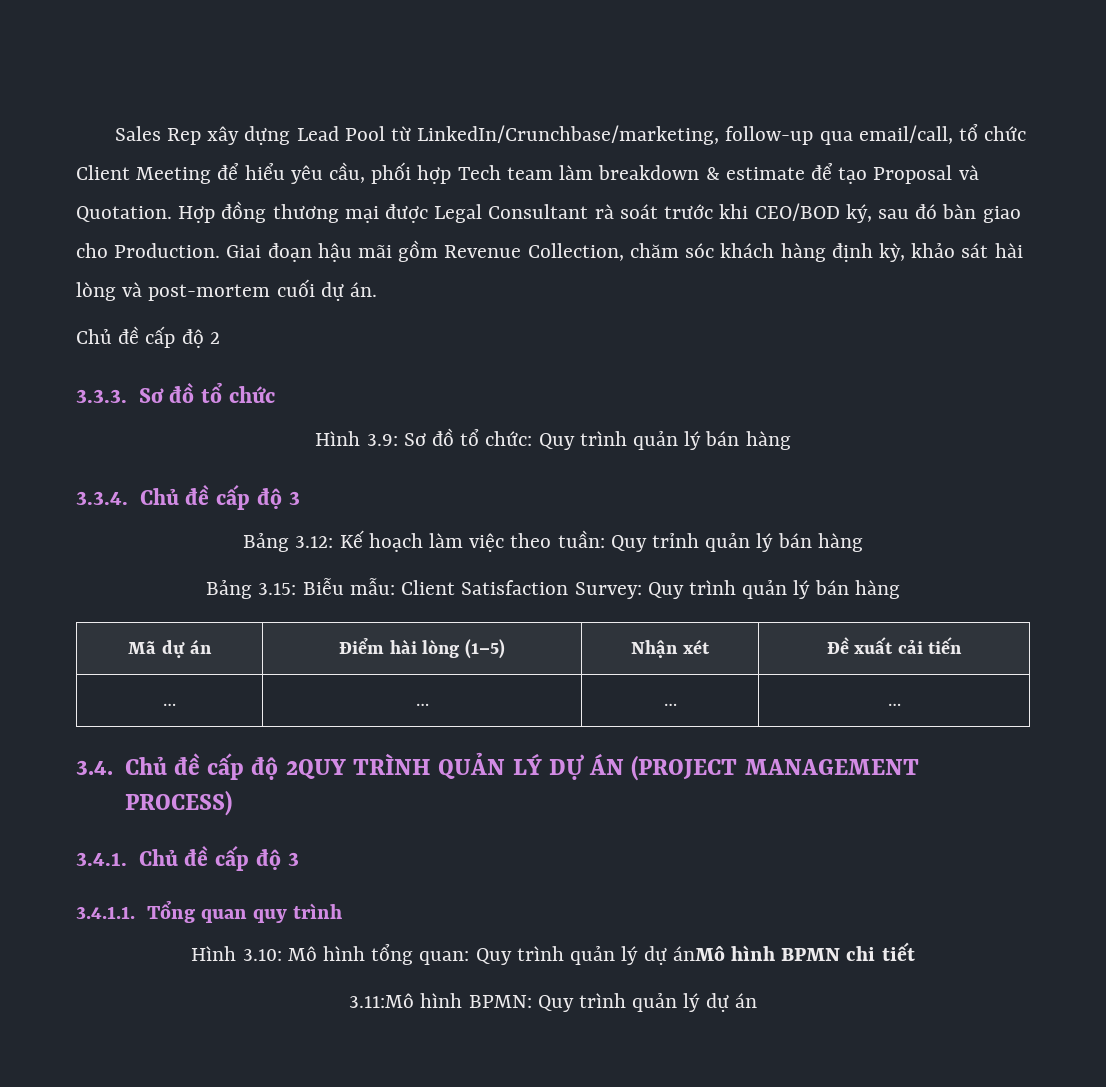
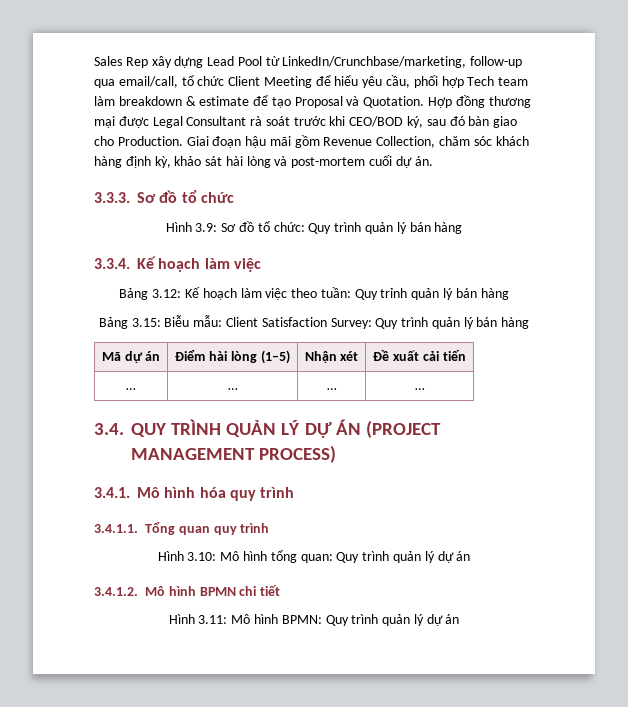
- Chủ đề cấp độ 2
- 3.3.4. Chủ đề cấp độ 3
+ 3.3.4. Kế hoạch làm việc
- 3.4. Chủ đề cấp độ 2QUY TRÌNH QUẢN LÝ DỰ ÁN (PROJECT MANAGEMENT PROCESS)
+ 3.4. QUY TRÌNH QUẢN LÝ DỰ ÁN (PROJECT MANAGEMENT PROCESS)
- 3.4.1. Chủ đề cấp độ 3
+ 3.4.1. Mô hình hóa quy trình
- Hình 3.10: Mô hình tổng quan: Quy trình quản lý dự ánMô hình BPMN chi tiết
+ Hình 3.10: Mô hình tổng quan: Quy trình quản lý dự án
+ 3.4.1.2. Mô hình BPMN chi tiết
- 3.11:Mô hình BPMN: Quy trình quản lý dự án
+ Hình 3.11: Mô hình BPMN: Quy trình quản lý dự án

